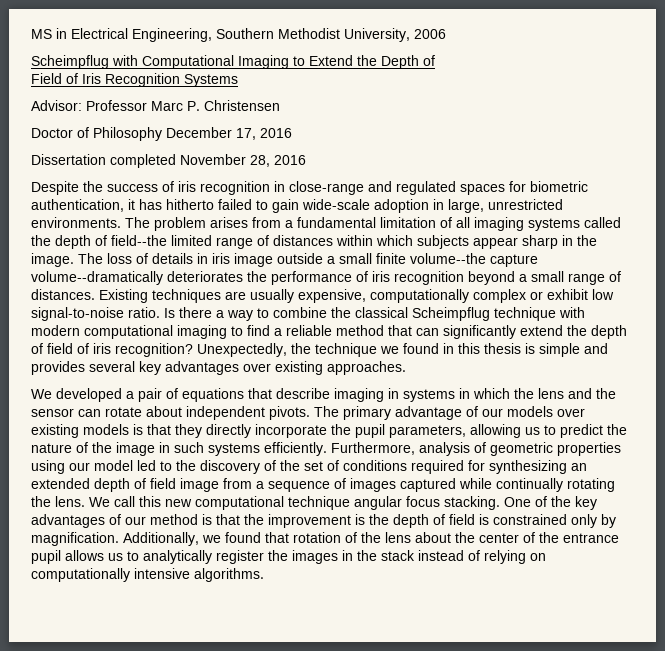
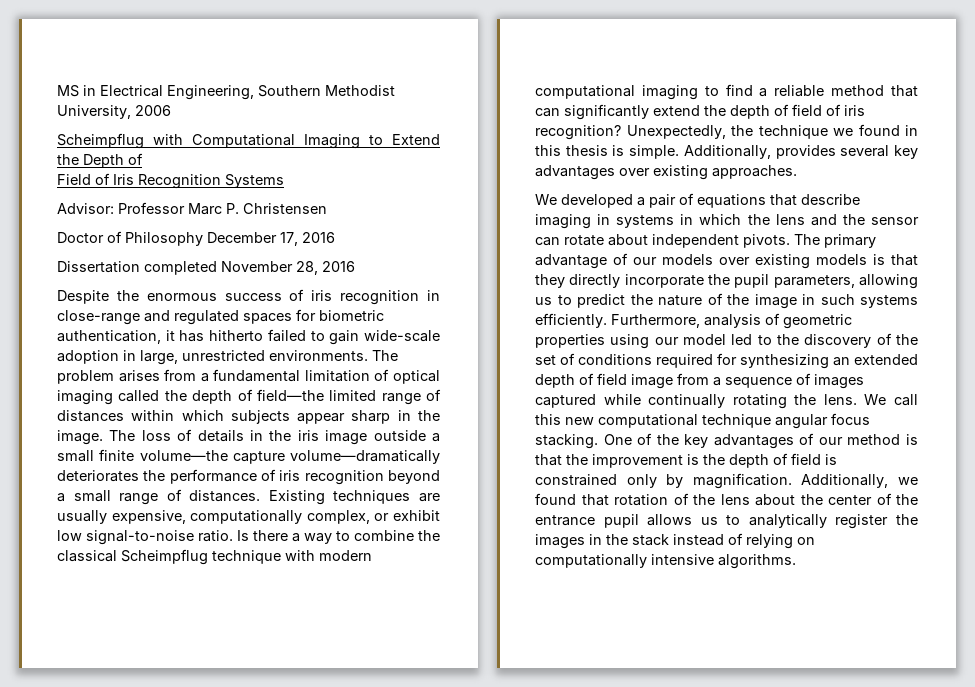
- Despite the success of iris recognition in close-range and regulated spaces for biometric authentication, it has hitherto failed to gain wide-scale adoption in large, unrestricted environments.
+ Despite the enormous success of iris recognition in close-range and regulated spaces for biometric authentication, it has hitherto failed to gain wide-scale adoption in large, unrestricted environments.
- The problem arises from a fundamental limitation of all imaging systems called the depth of field--the limited range of distances within which subjects appear sharp in the image.
+ The problem arises from a fundamental limitation of optical imaging called the depth of field—the limited range of distances within which subjects appear sharp in the image.
- The loss of details in iris image outside a small finite volume--the capture volume--dramatically deteriorates the performance of iris recognition beyond a small range of distances.
+ The loss of details in the iris image outside a small finite volume—the capture volume—dramatically deteriorates the performance of iris recognition beyond a small range of distances.
- Existing techniques are usually expensive, computationally complex or exhibit low signal-to-noise ratio.
+ Existing techniques are usually expensive, computationally complex, or exhibit low signal-to-noise ratio.
- Unexpectedly, the technique we found in this thesis is simple and provides several key advantages over existing approaches.
+ Unexpectedly, the technique we found in this thesis is simple. Additionally, provides several key advantages over existing approaches.

